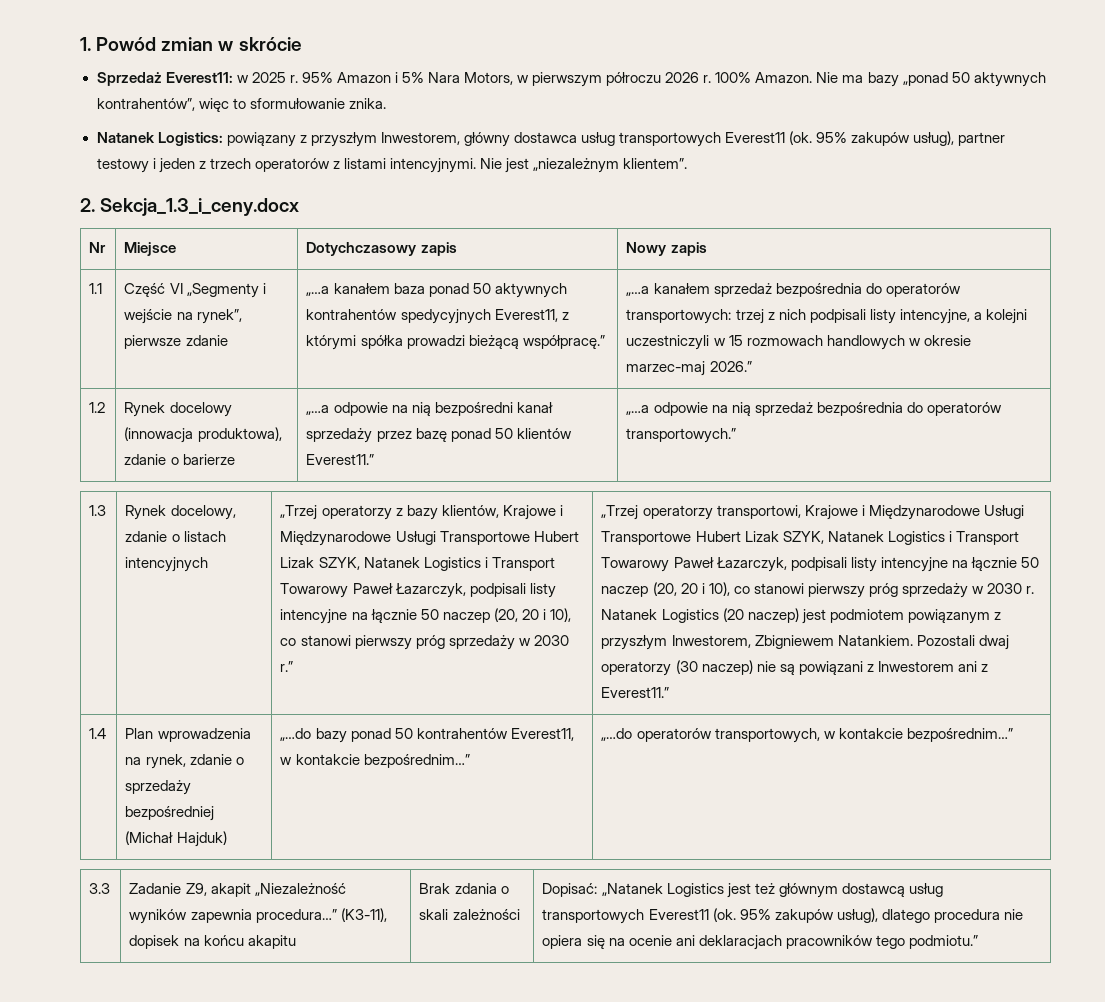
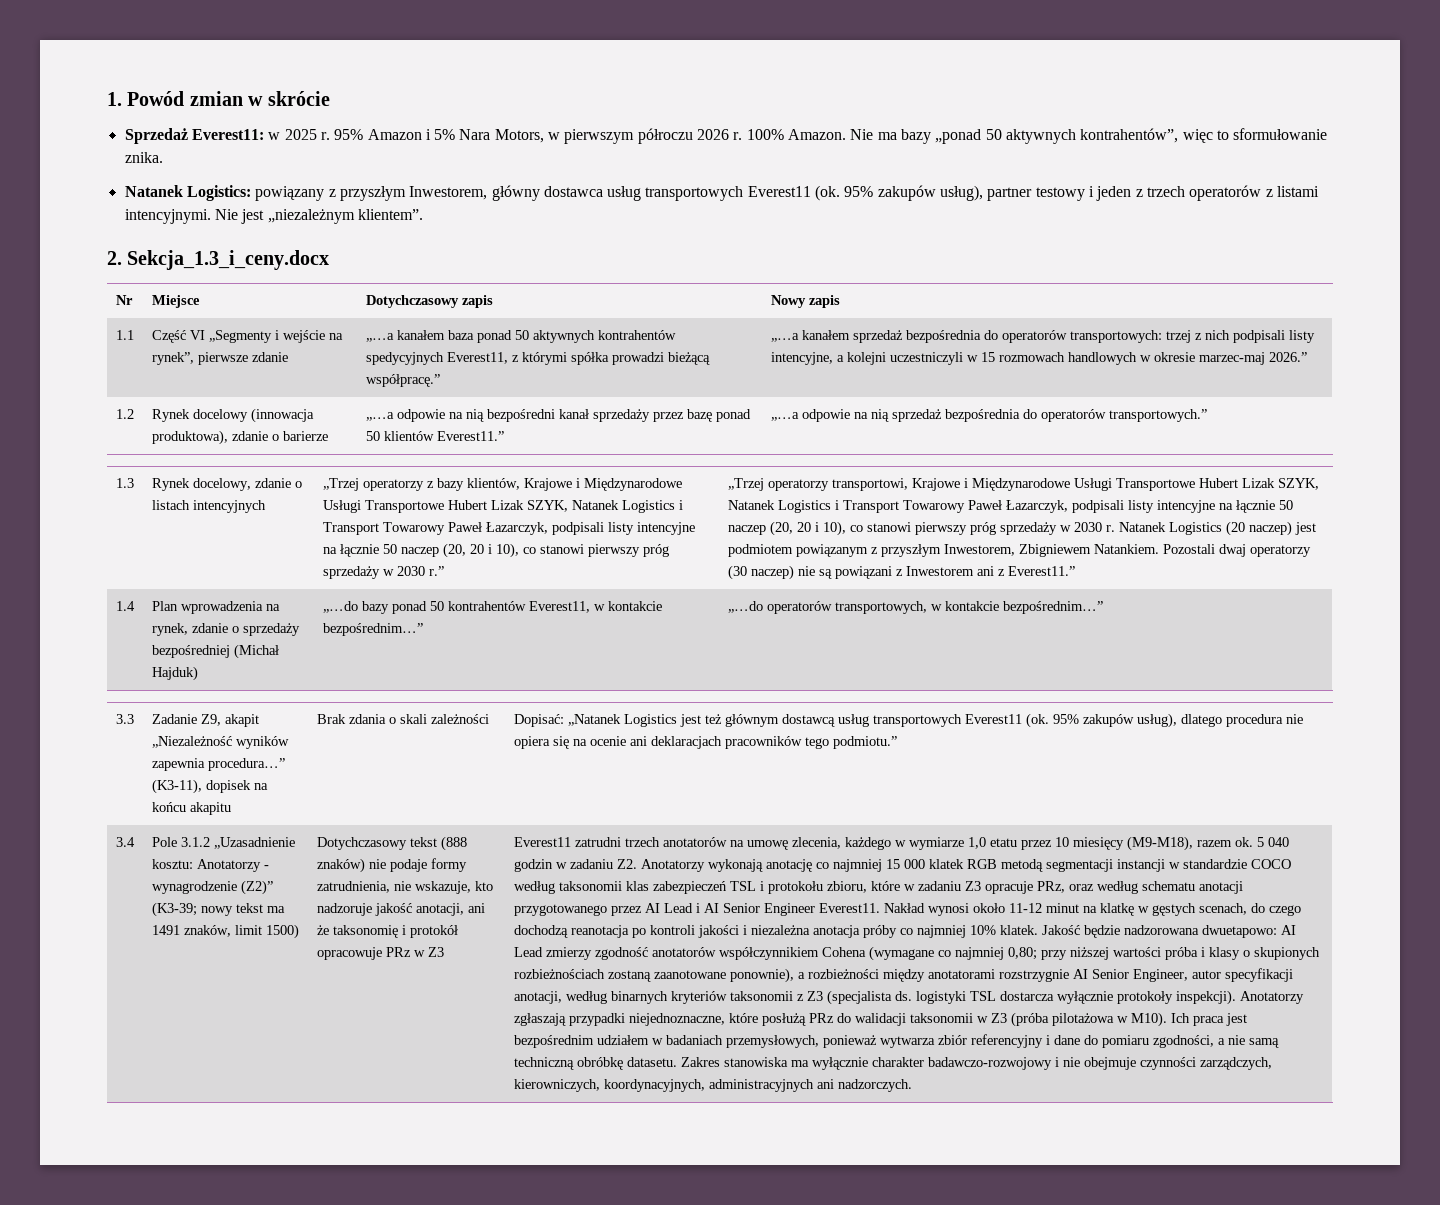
+ 3.4 | Pole 3.1.2 „Uzasadnienie kosztu: Anotatorzy - wynagrodzenie (Z2)” (K3-39; nowy tekst ma 1491 znaków, limit 1500) | Dotychczasowy tekst (888 znaków) nie podaje formy zatrudnienia, nie wskazuje, kto nadzoruje jakość anotacji, ani że taksonomię i protokół opracowuje PRz w Z3 | Everest11 zatrudni trzech anotatorów na umowę zlecenia, każdego w wymiarze 1,0 etatu przez 10 miesięcy (M9-M18), razem ok. 5 040 godzin w zadaniu Z2. Anotatorzy wykonają anotację co najmniej 15 000 klatek RGB metodą segmentacji instancji w standardzie COCO według taksonomii klas zabezpieczeń TSL i protokołu zbioru, które w zadaniu Z3 opracuje PRz, oraz według schematu anotacji przygotowanego przez AI Lead i AI Senior Engineer Everest11. Nakład wynosi około 11-12 minut na klatkę w gęstych scenach, do czego dochodzą reanotacja po kontroli jakości i niezależna anotacja próby co najmniej 10% klatek. Jakość będzie nadzorowana dwuetapowo: AI Lead zmierzy zgodność anotatorów współczynnikiem Cohena (wymagane co najmniej 0,80; przy niższej wartości próba i klasy o skupionych rozbieżnościach zostaną zaanotowane ponownie), a rozbieżności między anotatorami rozstrzygnie AI Senior Engineer, autor specyfikacji anotacji, według binarnych kryteriów taksonomii z Z3 (specjalista ds. logistyki TSL dostarcza wyłącznie protokoły inspekcji). Anotatorzy zgłaszają przypadki niejednoznaczne, które posłużą PRz do walidacji taksonomii w Z3 (próba pilotażowa w M10). Ich praca jest bezpośrednim udziałem w badaniach przemysłowych, ponieważ wytwarza zbiór referencyjny i dane do pomiaru zgodności, a nie samą techniczną obróbkę datasetu. Zakres stanowiska ma wyłącznie charakter badawczo-rozwojowy i nie obejmuje czynności zarządczych, kierowniczych, koordynacyjnych, administracyjnych ani nadzorczych.

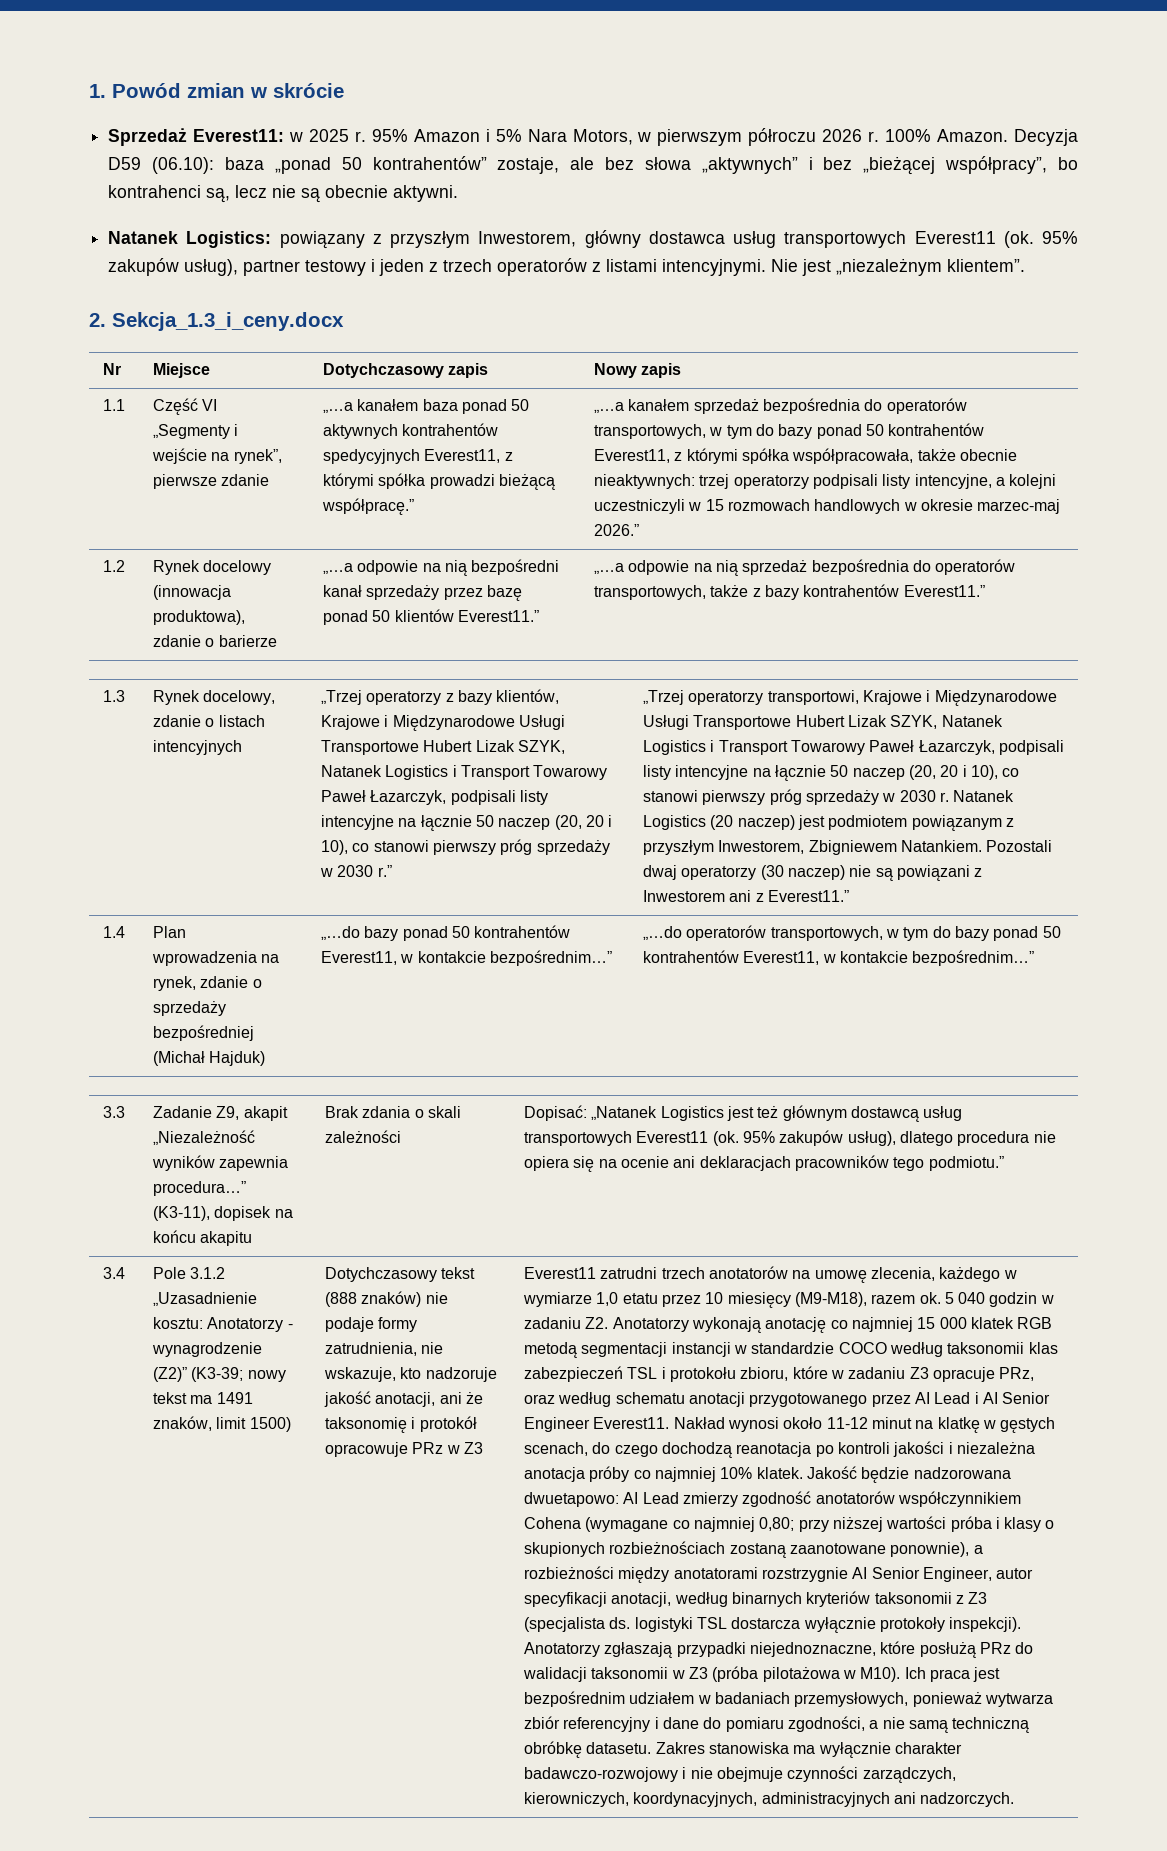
- Nie ma bazy „ponad 50 aktywnych kontrahentów”, więc to sformułowanie znika.
+ Decyzja D59 (06.10): baza „ponad 50 kontrahentów” zostaje, ale bez słowa „aktywnych” i bez „bieżącej współpracy”, bo kontrahenci są, lecz nie są obecnie aktywni.
- „…a kanałem sprzedaż bezpośrednia do operatorów transportowych: trzej z nich podpisali listy intencyjne, a kolejni uczestniczyli w 15 rozmowach handlowych w okresie marzec-maj 2026.”
+ „…a kanałem sprzedaż bezpośrednia do operatorów transportowych, w tym do bazy ponad 50 kontrahentów Everest11, z którymi spółka współpracowała, także obecnie nieaktywnych: trzej operatorzy podpisali listy intencyjne, a kolejni uczestniczyli w 15 rozmowach handlowych w okresie marzec-maj 2026.”
- 1.2 | Rynek docelowy (innowacja produktowa), zdanie o barierze | „…a odpowie na nią bezpośredni kanał sprzedaży przez bazę ponad 50 klientów Everest11.” | „…a odpowie na nią sprzedaż bezpośrednia do operatorów transportowych.”
+ 1.2 | Rynek docelowy (innowacja produktowa), zdanie o barierze | „…a odpowie na nią bezpośredni kanał sprzedaży przez bazę ponad 50 klientów Everest11.” | „…a odpowie na nią sprzedaż bezpośrednia do operatorów transportowych, także z bazy kontrahentów Everest11.”
- 1.4 | Plan wprowadzenia na rynek, zdanie o sprzedaży bezpośredniej (Michał Hajduk) | „…do bazy ponad 50 kontrahentów Everest11, w kontakcie bezpośrednim…” | „…do operatorów transportowych, w kontakcie bezpośrednim…”
+ 1.4 | Plan wprowadzenia na rynek, zdanie o sprzedaży bezpośredniej (Michał Hajduk) | „…do bazy ponad 50 kontrahentów Everest11, w kontakcie bezpośrednim…” | „…do operatorów transportowych, w tym do bazy ponad 50 kontrahentów Everest11, w kontakcie bezpośrednim…”

